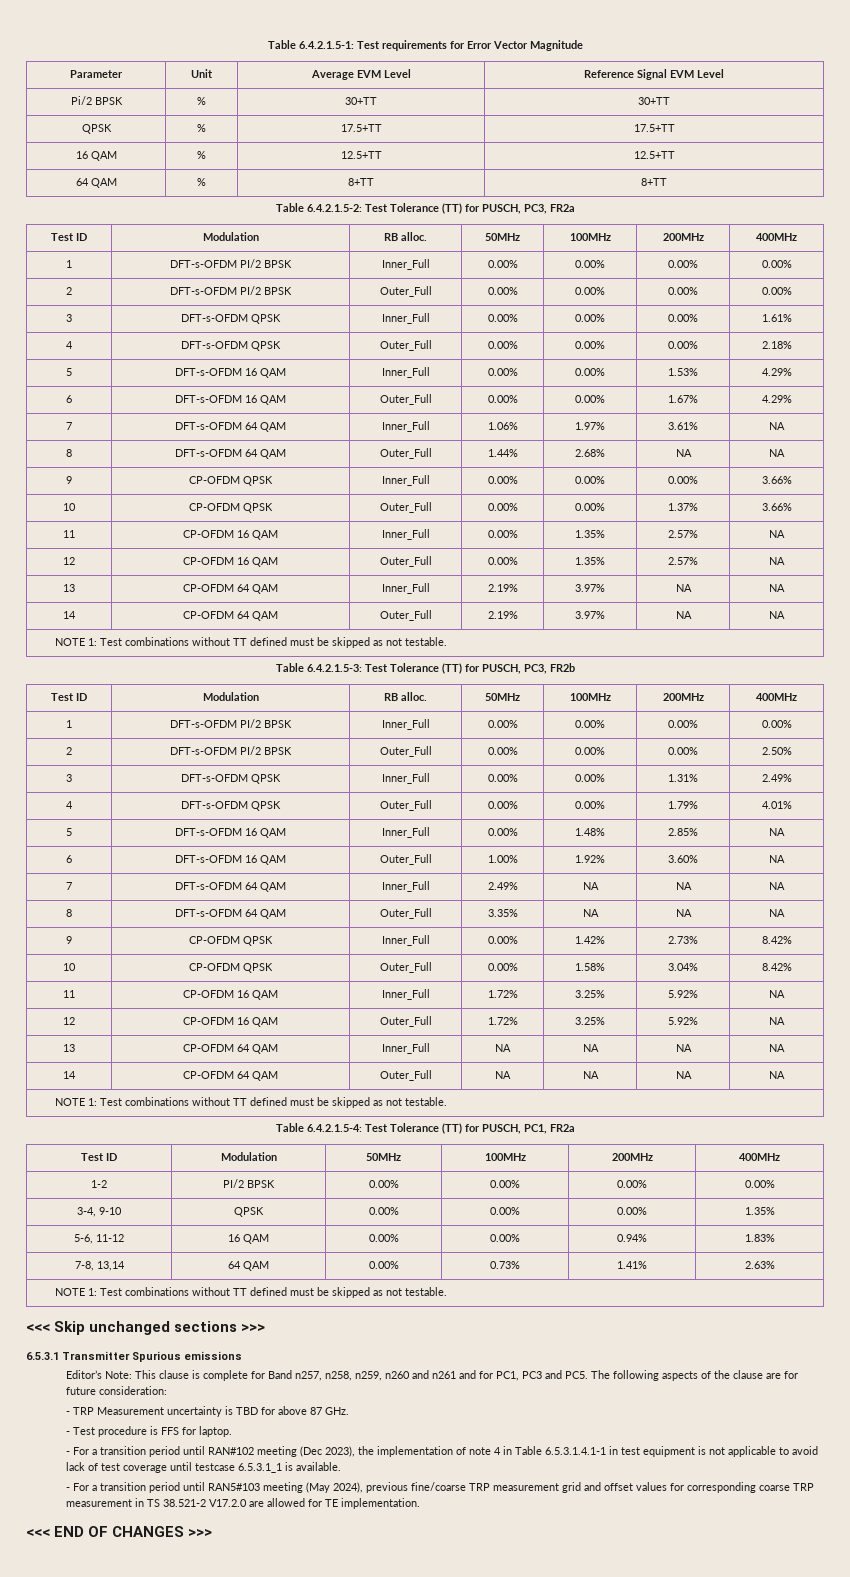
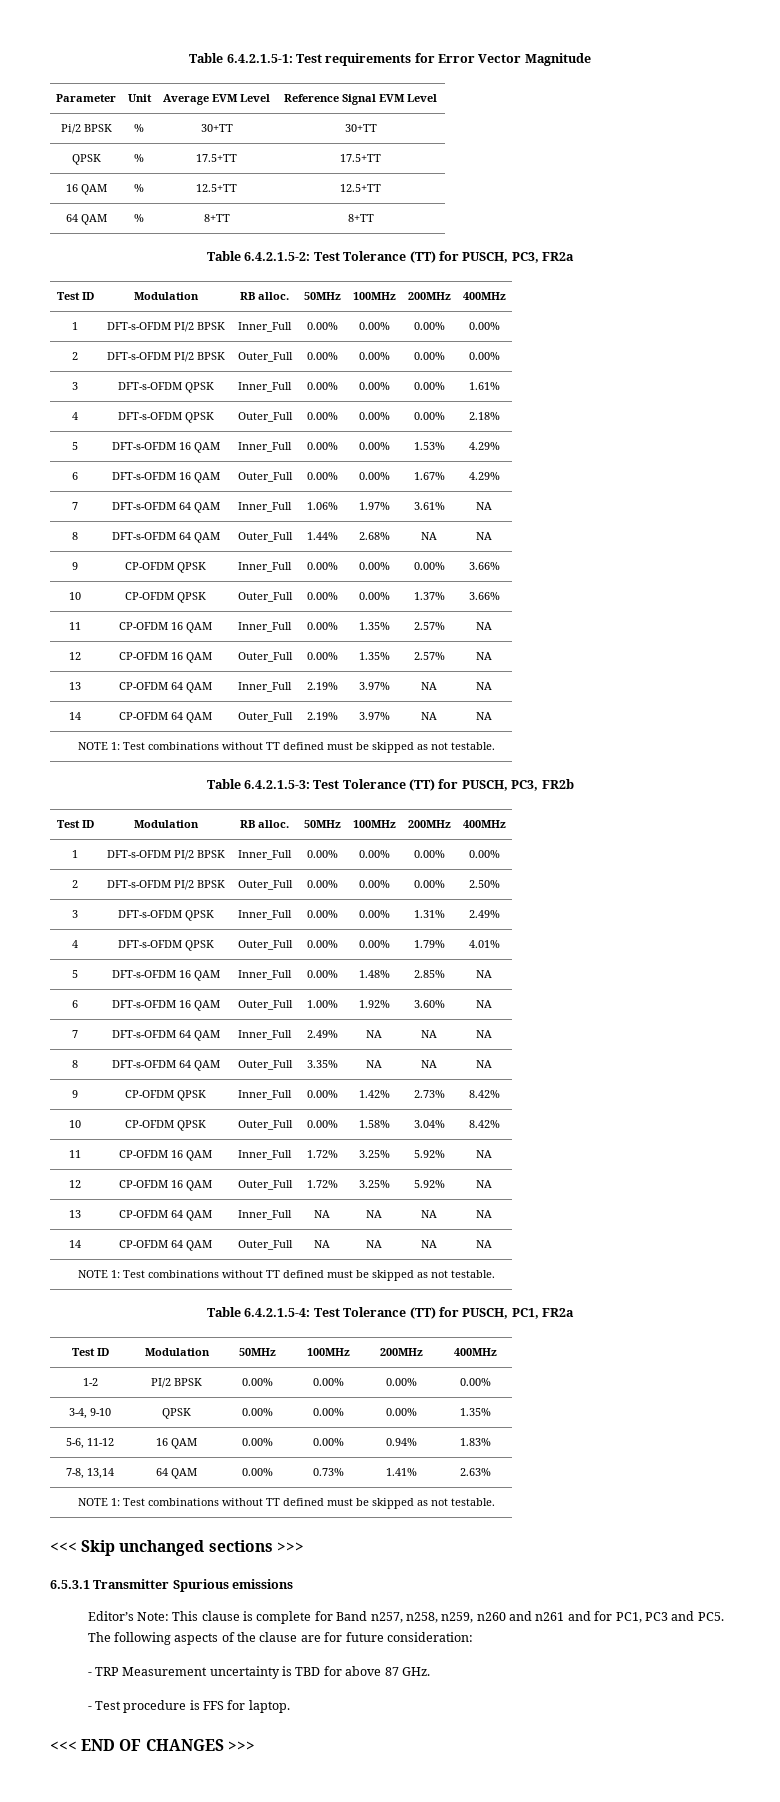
- - For a transition period until RAN#102 meeting (Dec 2023), the implementation of note 4 in Table 6.5.3.1.4.1-1 in test equipment is not applicable to avoid lack of test coverage until testcase 6.5.3.1_1 is available.
- - For a transition period until RAN5#103 meeting (May 2024), previous fine/coarse TRP measurement grid and offset values for corresponding coarse TRP measurement in TS 38.521-2 V17.2.0 are allowed for TE implementation.

